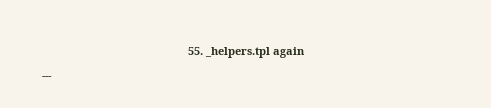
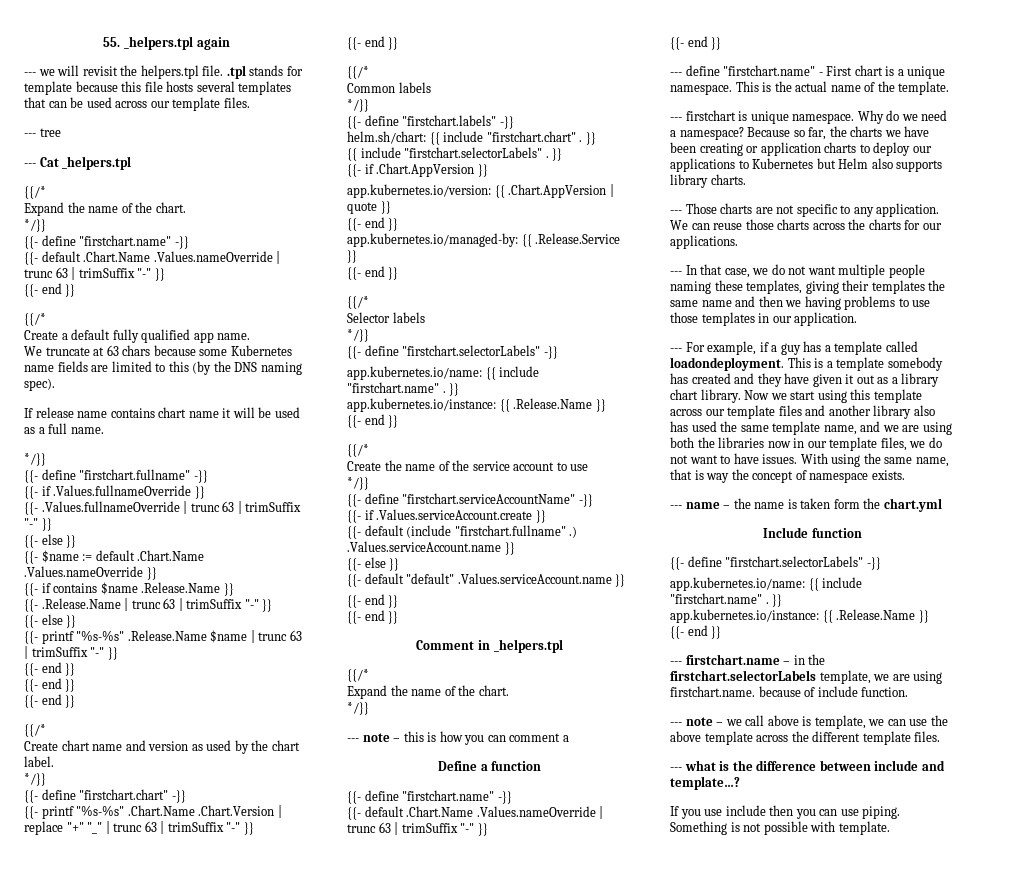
- ---
+ --- we will revisit the helpers.tpl file. .tpl stands for template because this file hosts several templates that can be used across our template files.
+ --- tree
+ --- Cat _helpers.tpl
+ {{/*
+ Expand the name of the chart.
+ */}}
+ {{- define "firstchart.name" -}}
+ {{- default .Chart.Name .Values.nameOverride | trunc 63 | trimSuffix "-" }}
+ {{- end }}
+ {{/*
+ Create a default fully qualified app name.
+ We truncate at 63 chars because some Kubernetes name fields are limited to this (by the DNS naming spec).
+ If release name contains chart name it will be used as a full name.
+ */}}
+ {{- define "firstchart.fullname" -}}
+ {{- if .Values.fullnameOverride }}
+ {{- .Values.fullnameOverride | trunc 63 | trimSuffix "-" }}
+ {{- else }}
+ {{- $name := default .Chart.Name .Values.nameOverride }}
+ {{- if contains $name .Release.Name }}
+ {{- .Release.Name | trunc 63 | trimSuffix "-" }}
+ {{- else }}
+ {{- printf "%s-%s" .Release.Name $name | trunc 63 | trimSuffix "-" }}
+ {{- end }}
+ {{- end }}
+ {{- end }}
+ {{/*
+ Create chart name and version as used by the chart label.
+ */}}
+ {{- define "firstchart.chart" -}}
+ {{- printf "%s-%s" .Chart.Name .Chart.Version | replace "+" "_" | trunc 63 | trimSuffix "-" }}
+ {{- end }}
+ {{/*
+ Common labels
+ */}}
+ {{- define "firstchart.labels" -}}
+ helm.sh/chart: {{ include "firstchart.chart" . }}
+ {{ include "firstchart.selectorLabels" . }}
+ {{- if .Chart.AppVersion }}
+ app.kubernetes.io/version: {{ .Chart.AppVersion | quote }}
+ {{- end }}
+ app.kubernetes.io/managed-by: {{ .Release.Service }}
+ {{- end }}
+ {{/*
+ Selector labels
+ */}}
+ {{- define "firstchart.selectorLabels" -}}
+ app.kubernetes.io/name: {{ include "firstchart.name" . }}
+ app.kubernetes.io/instance: {{ .Release.Name }}
+ {{- end }}
+ {{/*
+ Create the name of the service account to use
+ */}}
+ {{- define "firstchart.serviceAccountName" -}}
+ {{- if .Values.serviceAccount.create }}
+ {{- default (include "firstchart.fullname" .) .Values.serviceAccount.name }}
+ {{- else }}
+ {{- default "default" .Values.serviceAccount.name }}
+ {{- end }}
+ {{- end }}
+ Comment in _helpers.tpl
+ {{/*
+ Expand the name of the chart.
+ */}}
+ --- note – this is how you can comment a
+ Define a function
+ {{- define "firstchart.name" -}}
+ {{- default .Chart.Name .Values.nameOverride | trunc 63 | trimSuffix "-" }}
+ {{- end }}
+ --- define "firstchart.name" - First chart is a unique namespace. This is the actual name of the template.
+ --- firstchart is unique namespace. Why do we need a namespace? Because so far, the charts we have been creating or application charts to deploy our applications to Kubernetes but Helm also supports library charts.
+ --- Those charts are not specific to any application. We can reuse those charts across the charts for our applications.
+ --- In that case, we do not want multiple people naming these templates, giving their templates the same name and then we having problems to use those templates in our application.
+ --- For example, if a guy has a template called loadondeployment. This is a template somebody has created and they have given it out as a library chart library. Now we start using this template across our template files and another library also has used the same template name, and we are using both the libraries now in our template files, we do not want to have issues. With using the same name, that is way the concept of namespace exists.
+ --- name – the name is taken form the chart.yml
+ Include function
+ {{- define "firstchart.selectorLabels" -}}
+ app.kubernetes.io/name: {{ include "firstchart.name" . }}
+ app.kubernetes.io/instance: {{ .Release.Name }}
+ {{- end }}
+ --- firstchart.name – in the firstchart.selectorLabels template, we are using firstchart.name. because of include function.
+ --- note – we call above is template, we can use the above template across the different template files.
+ --- what is the difference between include and template…?
+ If you use include then you can use piping. Something is not possible with template.

